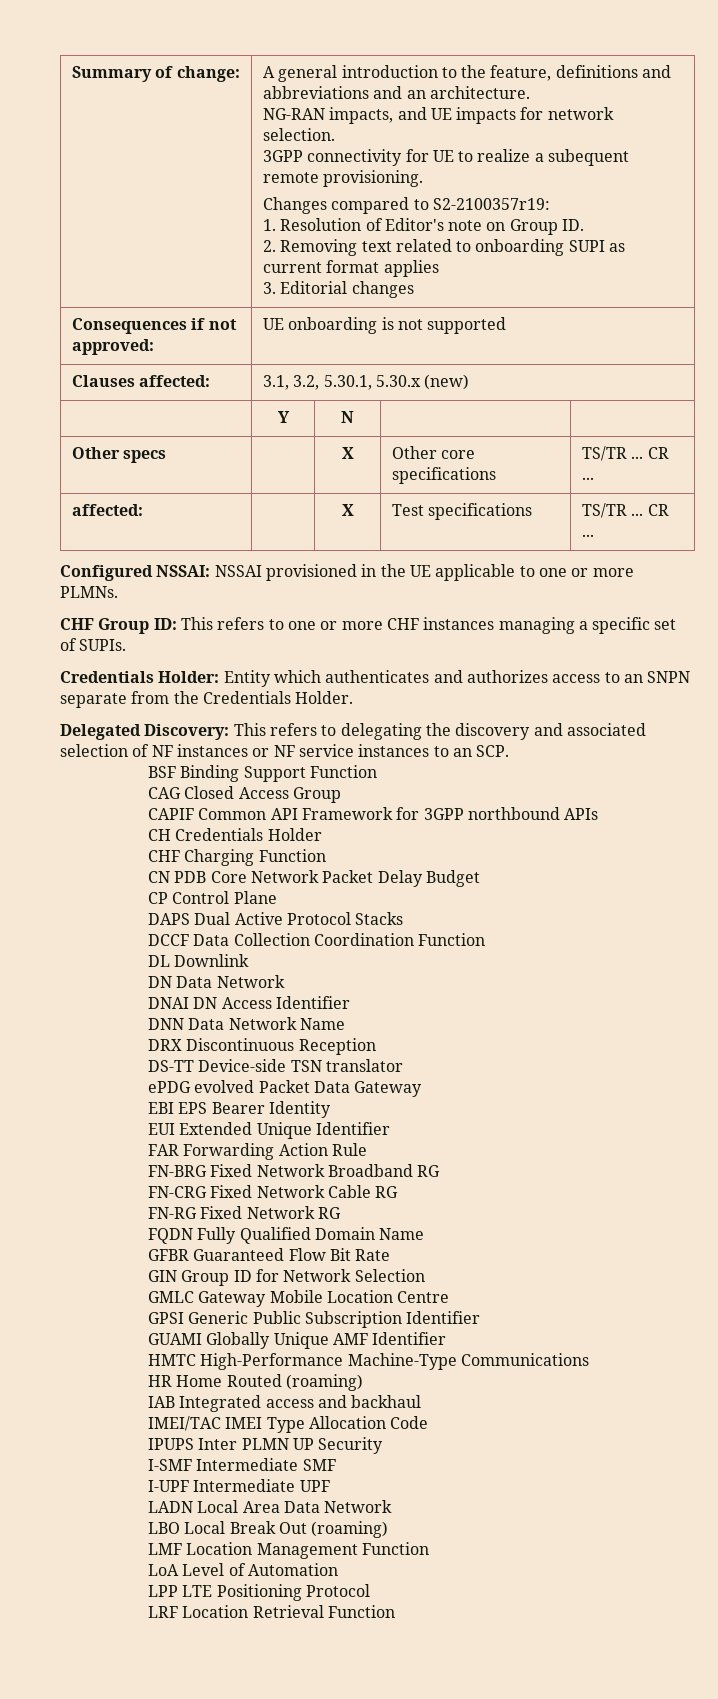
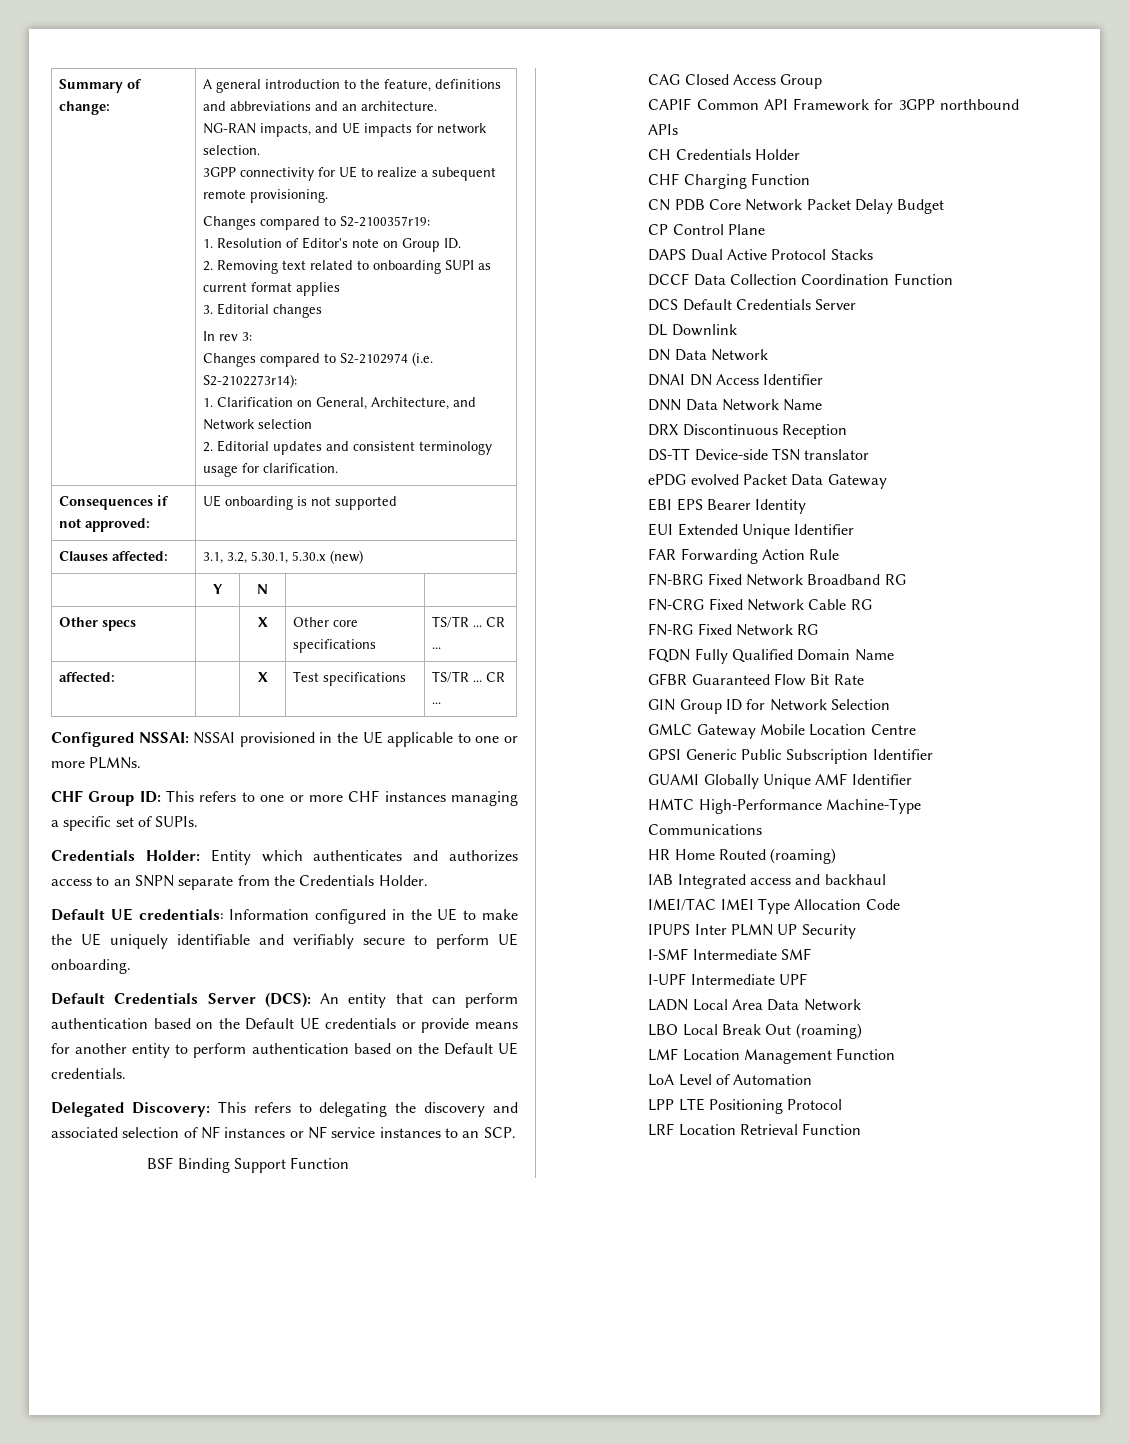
+ In rev 3:
+ Changes compared to S2-2102974 (i.e. S2-2102273r14):
+ 1. Clarification on General, Architecture, and Network selection
+ 2. Editorial updates and consistent terminology usage for clarification.
+ Default UE credentials: Information configured in the UE to make the UE uniquely identifiable and verifiably secure to perform UE onboarding.
+ Default Credentials Server (DCS): An entity that can perform authentication based on the Default UE credentials or provide means for another entity to perform authentication based on the Default UE credentials.
+ DCS Default Credentials Server

